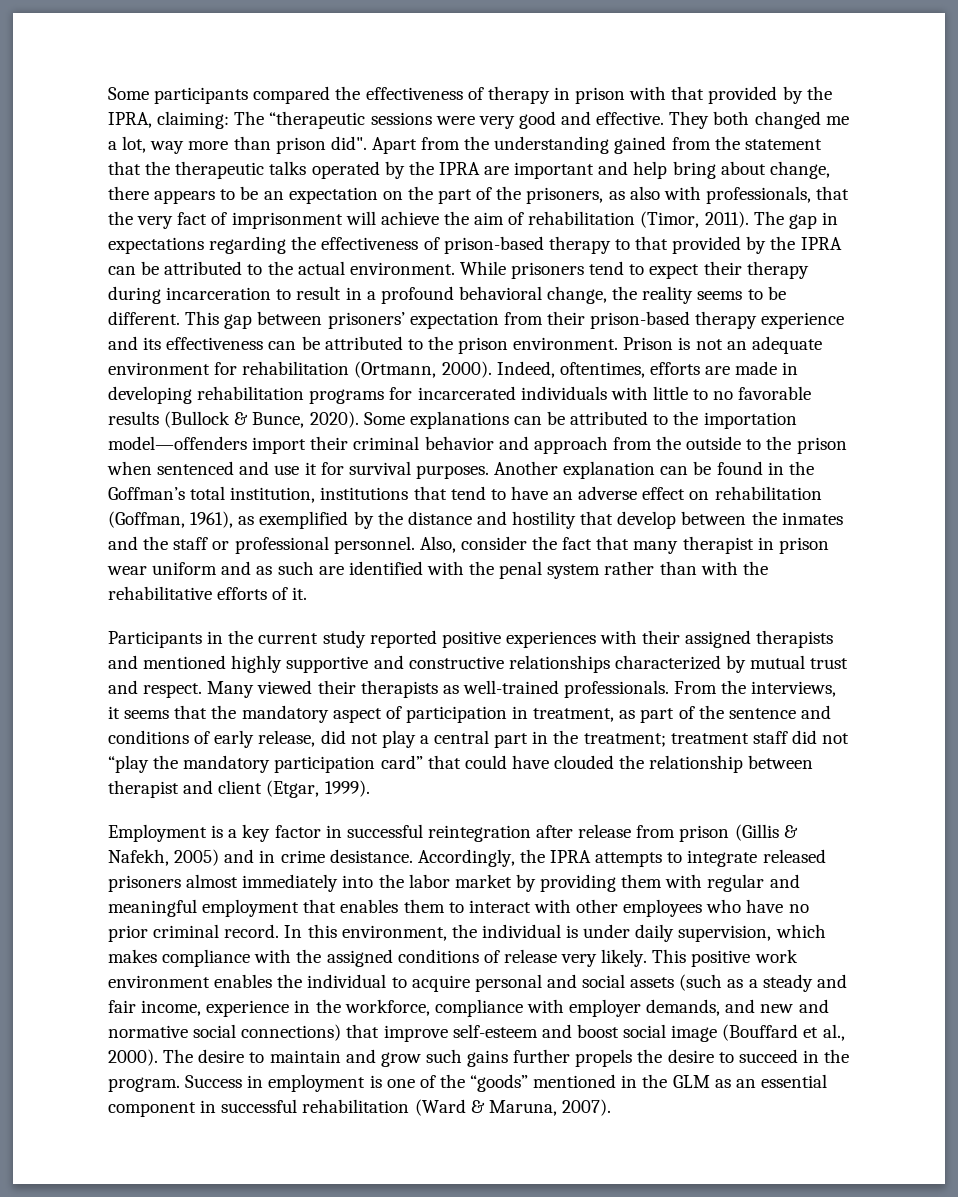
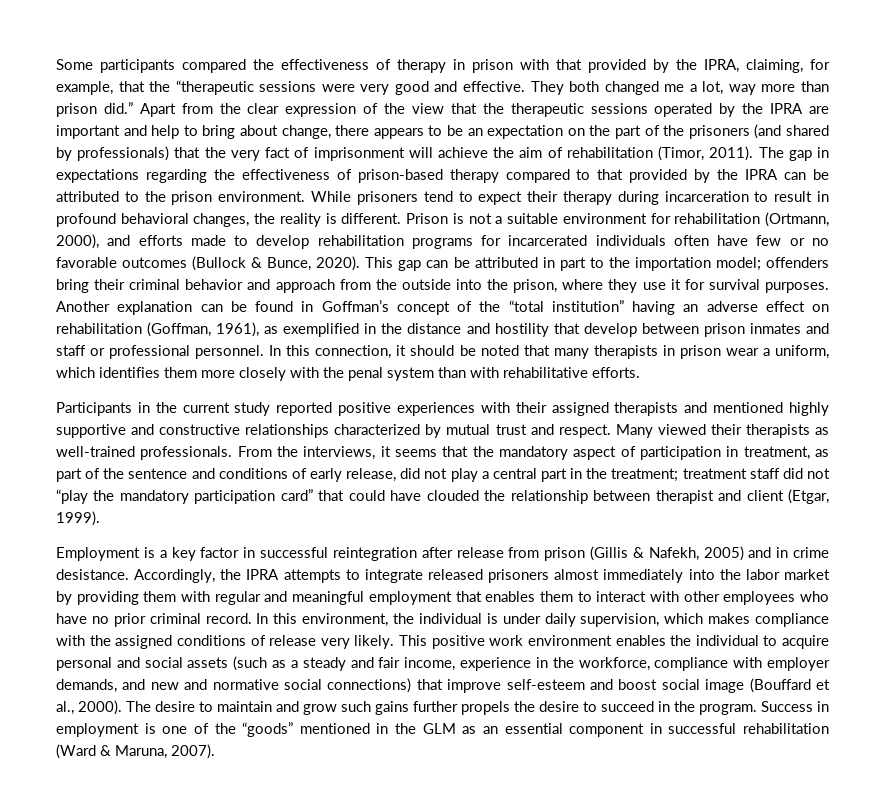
- Some participants compared the effectiveness of therapy in prison with that provided by the IPRA, claiming: The “therapeutic sessions were very good and effective.
+ Some participants compared the effectiveness of therapy in prison with that provided by the IPRA, claiming, for example, that the “therapeutic sessions were very good and effective.
- They both changed me a lot, way more than prison did".
+ They both changed me a lot, way more than prison did.”
- Apart from the understanding gained from the statement that the therapeutic talks operated by the IPRA are important and help bring about change, there appears to be an expectation on the part of the prisoners, as also with professionals, that the very fact of imprisonment will achieve the aim of rehabilitation (Timor, 2011).
+ Apart from the clear expression of the view that the therapeutic sessions operated by the IPRA are important and help to bring about change, there appears to be an expectation on the part of the prisoners (and shared by professionals) that the very fact of imprisonment will achieve the aim of rehabilitation (Timor, 2011).
- The gap in expectations regarding the effectiveness of prison-based therapy to that provided by the IPRA can be attributed to the actual environment.
+ The gap in expectations regarding the effectiveness of prison-based therapy compared to that provided by the IPRA can be attributed to the prison environment.
- While prisoners tend to expect their therapy during incarceration to result in a profound behavioral change, the reality seems to be different. This gap between prisoners’ expectation from their prison-based therapy experience and its effectiveness can be attributed to the prison environment.
+ While prisoners tend to expect their therapy during incarceration to result in profound behavioral changes, the reality is different.
- Prison is not an adequate environment for rehabilitation (Ortmann, 2000). Indeed, oftentimes, efforts are made in developing rehabilitation programs for incarcerated individuals with little to no favorable results (Bullock & Bunce, 2020).
+ Prison is not a suitable environment for rehabilitation (Ortmann, 2000), and efforts made to develop rehabilitation programs for incarcerated individuals often have few or no favorable outcomes (Bullock & Bunce, 2020).
- Some explanations can be attributed to the importation model—offenders import their criminal behavior and approach from the outside to the prison when sentenced and use it for survival purposes.
+ This gap can be attributed in part to the importation model; offenders bring their criminal behavior and approach from the outside into the prison, where they use it for survival purposes.
- Another explanation can be found in the Goffman’s total institution, institutions that tend to have an adverse effect on rehabilitation (Goffman, 1961), as exemplified by the distance and hostility that develop between the inmates and the staff or professional personnel.
+ Another explanation can be found in Goffman’s concept of the “total institution” having an adverse effect on rehabilitation (Goffman, 1961), as exemplified in the distance and hostility that develop between prison inmates and staff or professional personnel.
- Also, consider the fact that many therapist in prison wear uniform and as such are identified with the penal system rather than with the rehabilitative efforts of it.
+ In this connection, it should be noted that many therapists in prison wear a uniform, which identifies them more closely with the penal system than with rehabilitative efforts.

